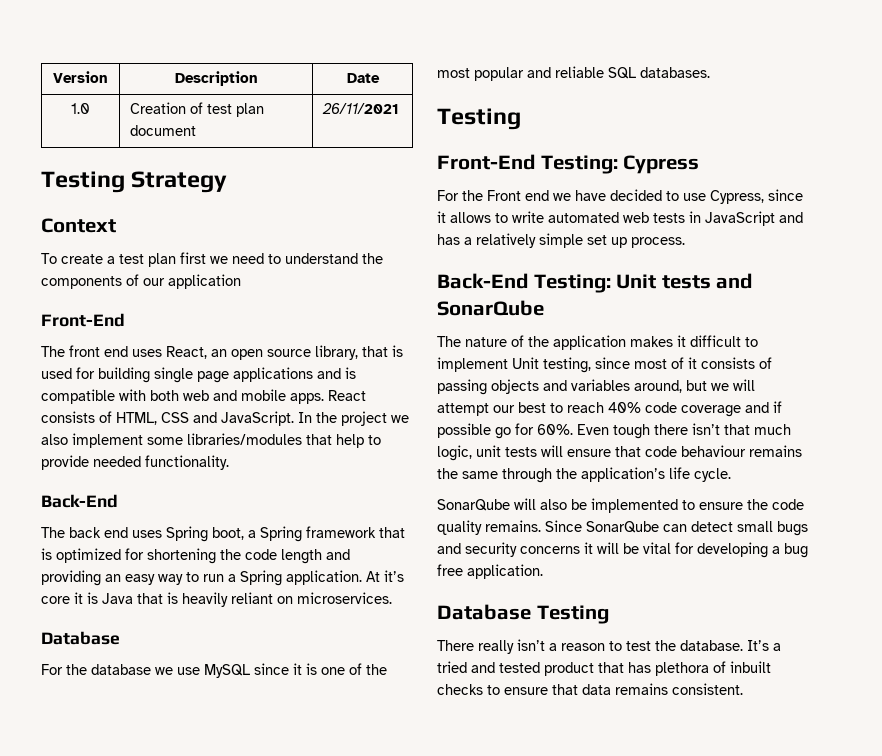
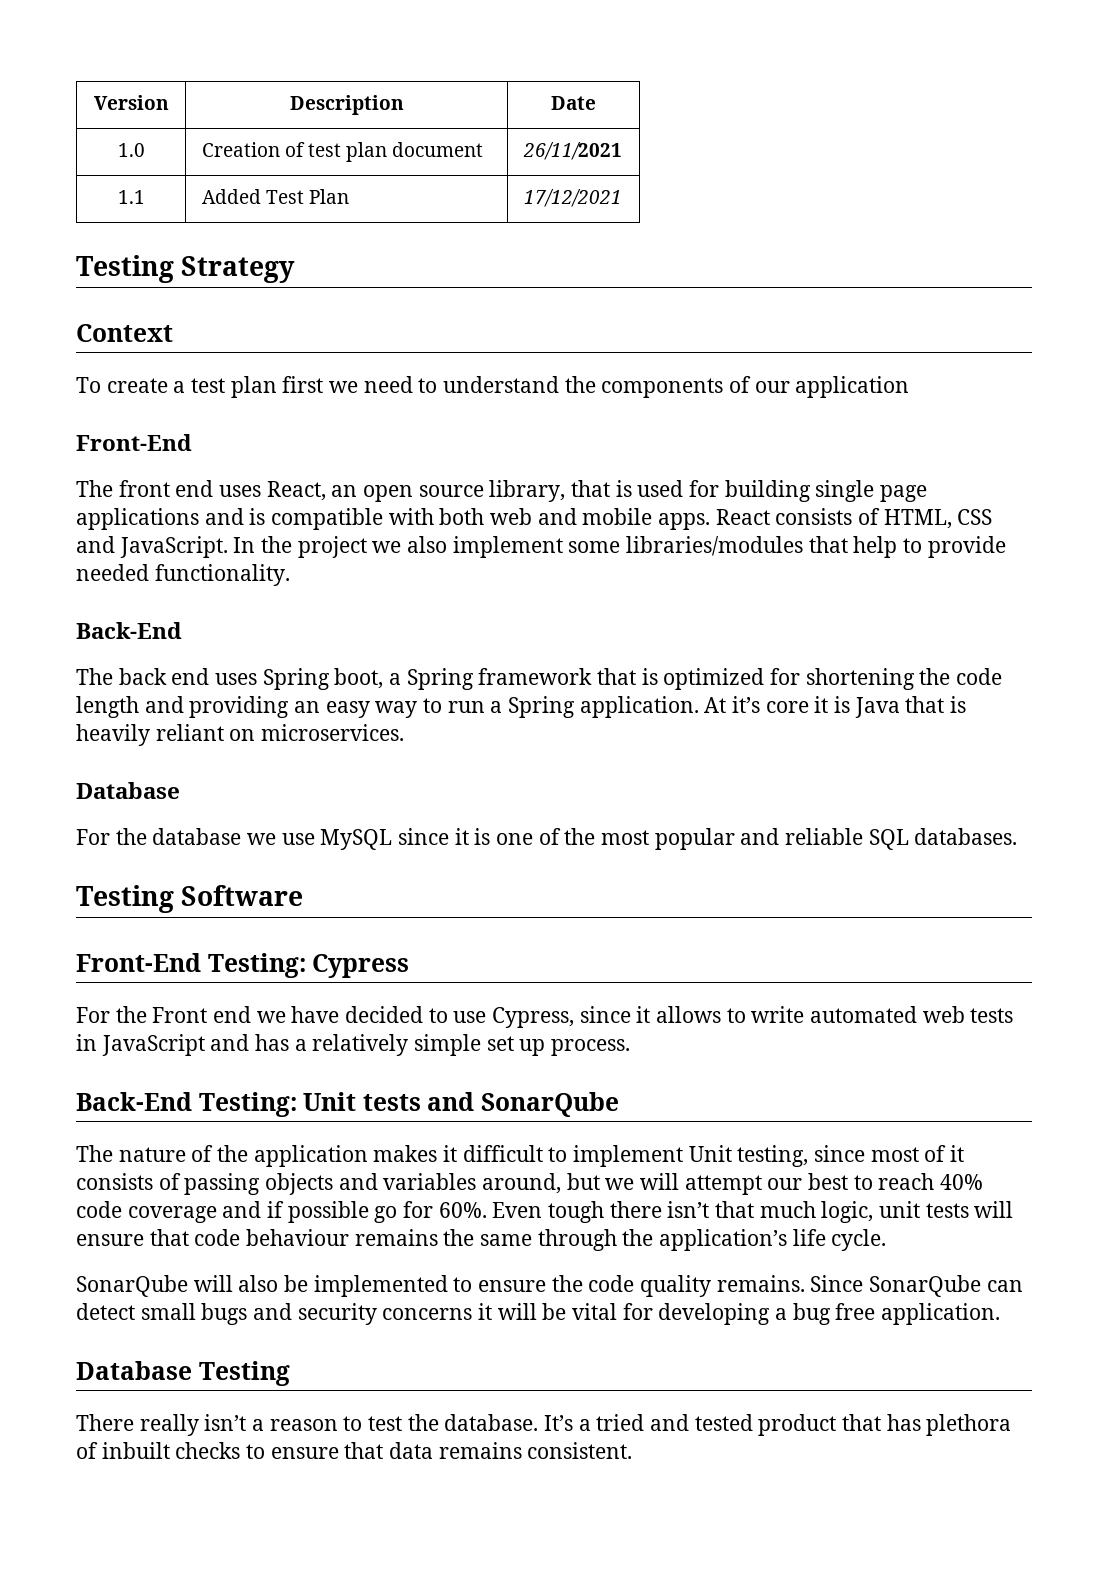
+ 1.1 | Added Test Plan | 17/12/2021
  For the database we use MySQL since it is one of the most popular and reliable SQL databases.
- Testing
+ Testing Software

